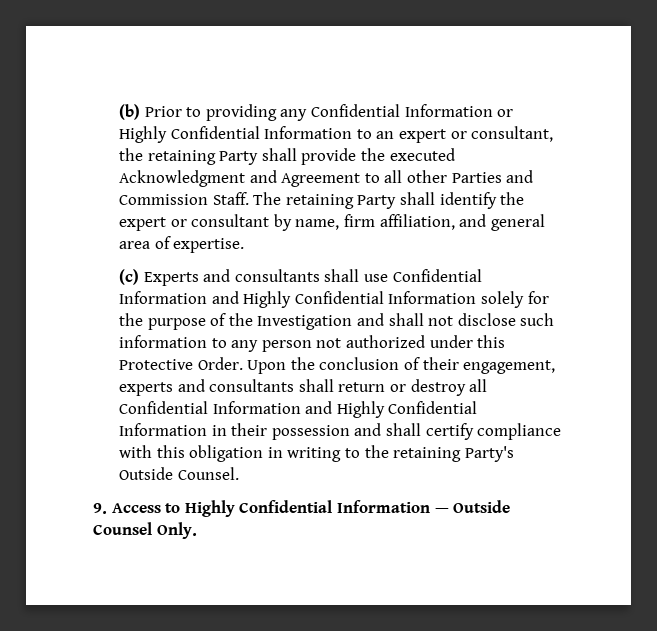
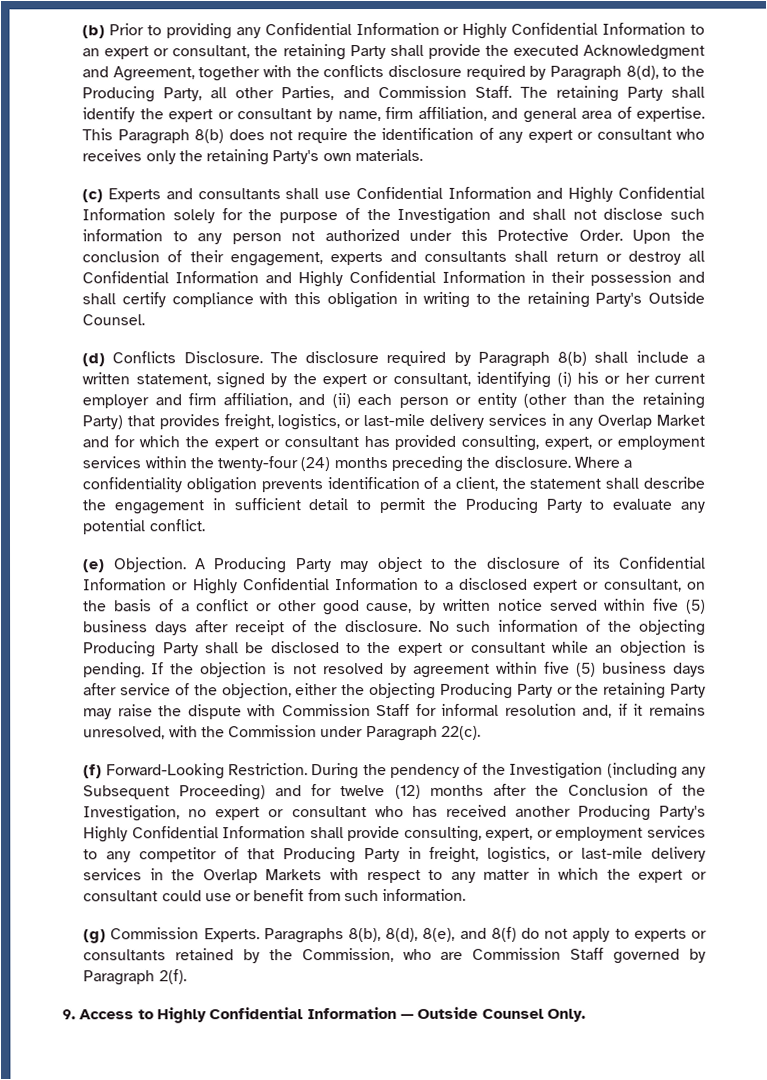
- (b) Prior to providing any Confidential Information or Highly Confidential Information to an expert or consultant, the retaining Party shall provide the executed Acknowledgment and Agreement to all other Parties and Commission Staff.
+ (b) Prior to providing any Confidential Information or Highly Confidential Information to an expert or consultant, the retaining Party shall provide the executed Acknowledgment and Agreement, together with the conflicts disclosure required by Paragraph 8(d), to the Producing Party, all other Parties, and Commission Staff.
+ This Paragraph 8(b) does not require the identification of any expert or consultant who receives only the retaining Party's own materials.
+ (d) Conflicts Disclosure. The disclosure required by Paragraph 8(b) shall include a written statement, signed by the expert or consultant, identifying (i) his or her current employer and firm affiliation, and (ii) each person or entity (other than the retaining Party) that provides freight, logistics, or last-mile delivery services in any Overlap Market and for which the expert or consultant has provided consulting, expert, or employment services within the twenty-four (24) months preceding the disclosure. Where a confidentiality obligation prevents identification of a client, the statement shall describe the engagement in sufficient detail to permit the Producing Party to evaluate any potential conflict.
+ (e) Objection. A Producing Party may object to the disclosure of its Confidential Information or Highly Confidential Information to a disclosed expert or consultant, on the basis of a conflict or other good cause, by written notice served within five (5) business days after receipt of the disclosure. No such information of the objecting Producing Party shall be disclosed to the expert or consultant while an objection is pending. If the objection is not resolved by agreement within five (5) business days after service of the objection, either the objecting Producing Party or the retaining Party may raise the dispute with Commission Staff for informal resolution and, if it remains unresolved, with the Commission under Paragraph 22(c).
+ (f) Forward-Looking Restriction. During the pendency of the Investigation (including any Subsequent Proceeding) and for twelve (12) months after the Conclusion of the Investigation, no expert or consultant who has received another Producing Party's Highly Confidential Information shall provide consulting, expert, or employment services to any competitor of that Producing Party in freight, logistics, or last-mile delivery services in the Overlap Markets with respect to any matter in which the expert or consultant could use or benefit from such information.
+ (g) Commission Experts. Paragraphs 8(b), 8(d), 8(e), and 8(f) do not apply to experts or consultants retained by the Commission, who are Commission Staff governed by Paragraph 2(f).

